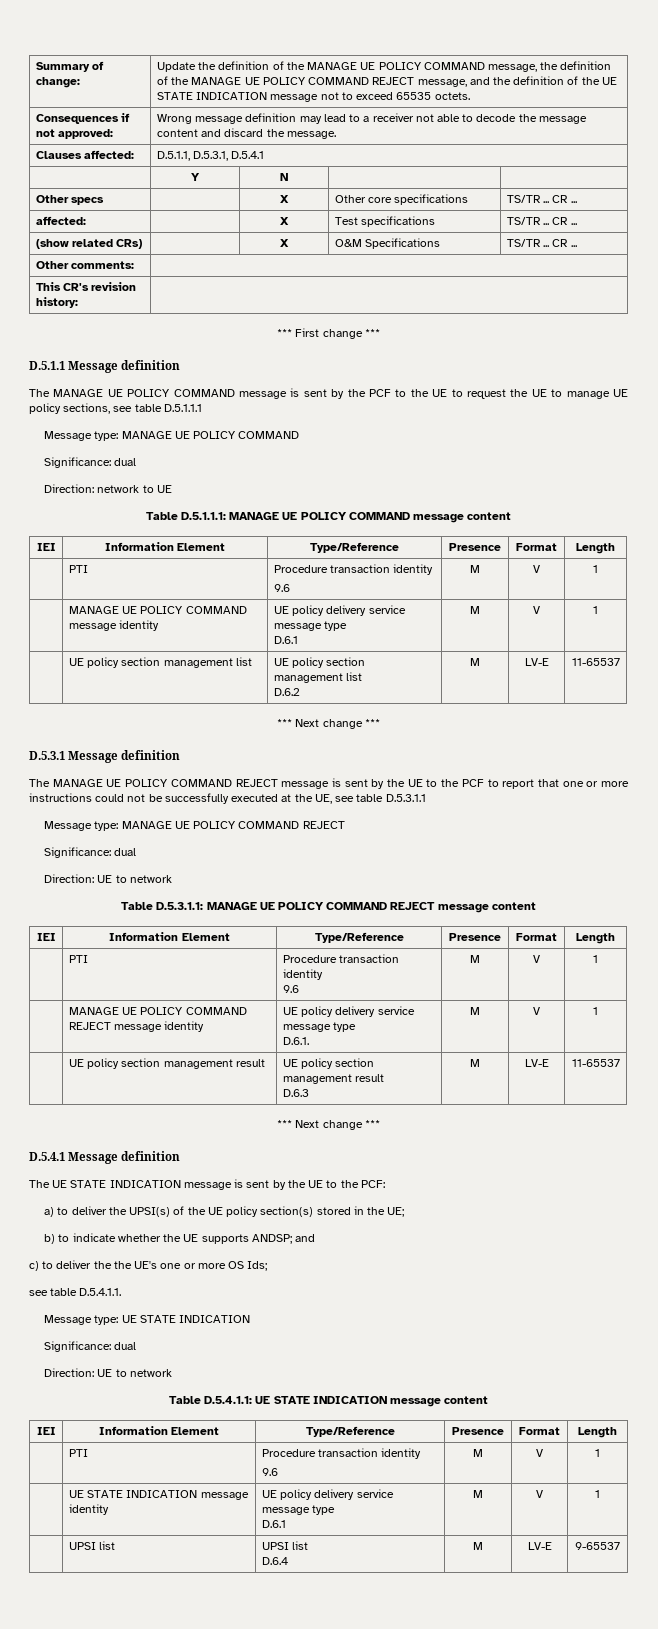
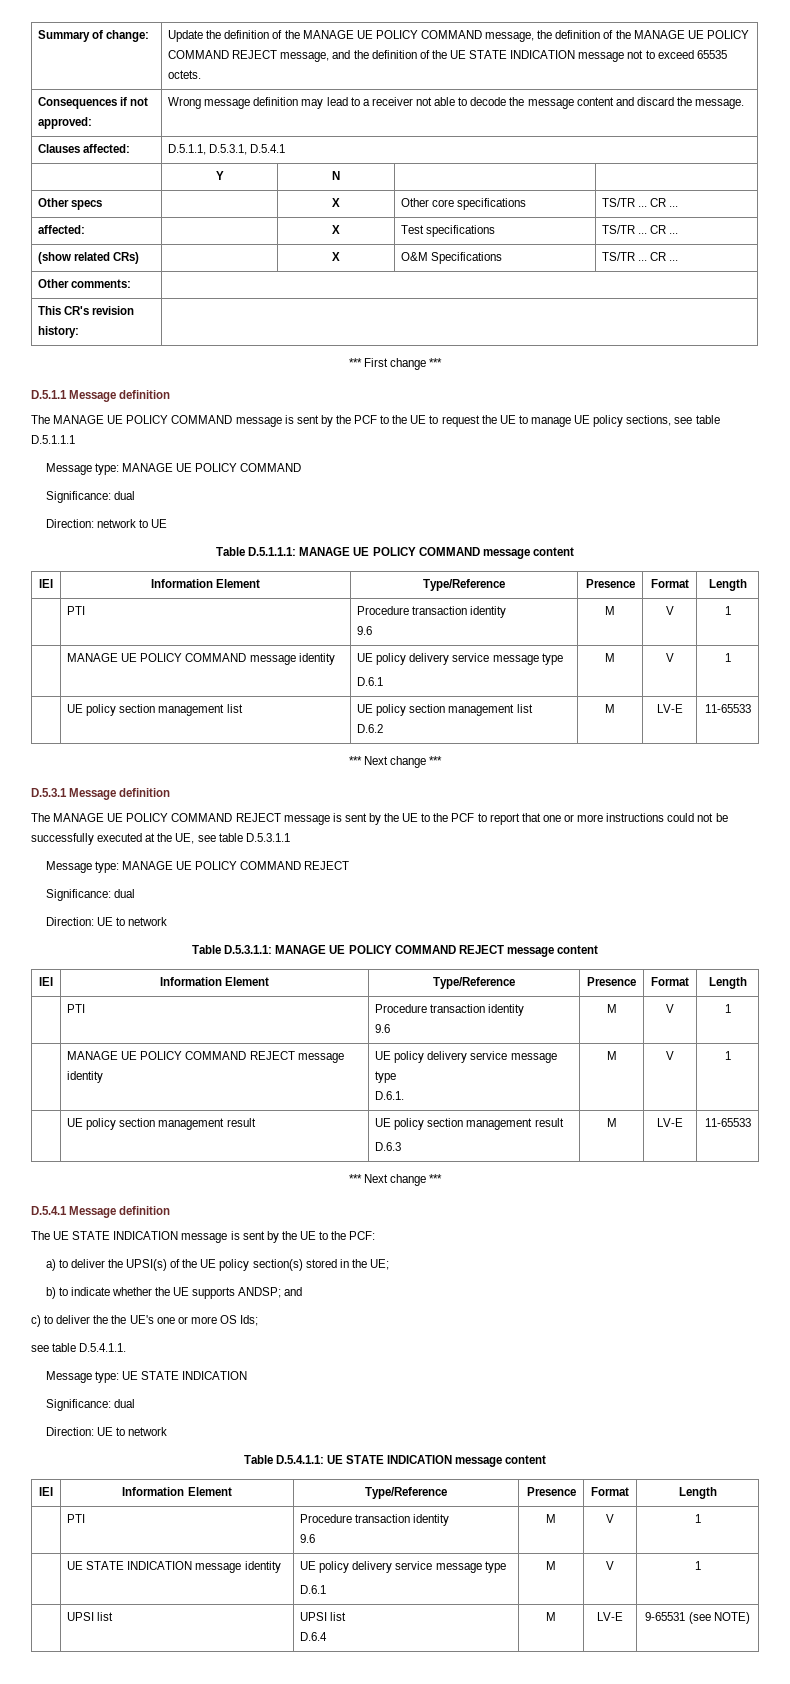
  | UE policy section management list | UE policy section management list
- D.6.2 | M | LV-E | 11-65537
+ D.6.2 | M | LV-E | 11-65533
  | UE policy section management result | UE policy section management result
- D.6.3 | M | LV-E | 11-65537
+ D.6.3 | M | LV-E | 11-65533
  | UPSI list | UPSI list
- D.6.4 | M | LV-E | 9-65537
+ D.6.4 | M | LV-E | 9-65531 (see NOTE)

